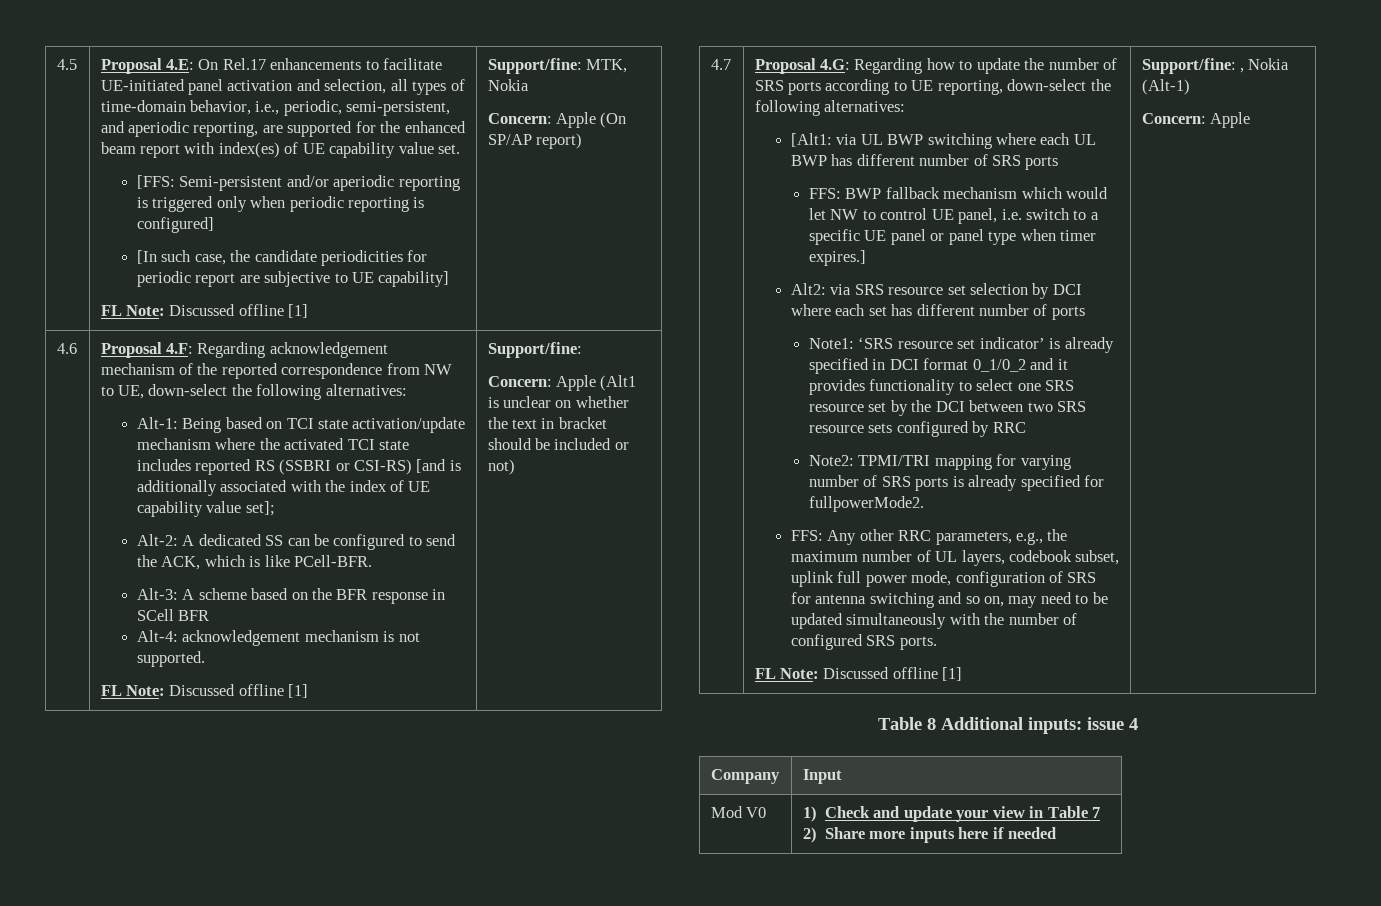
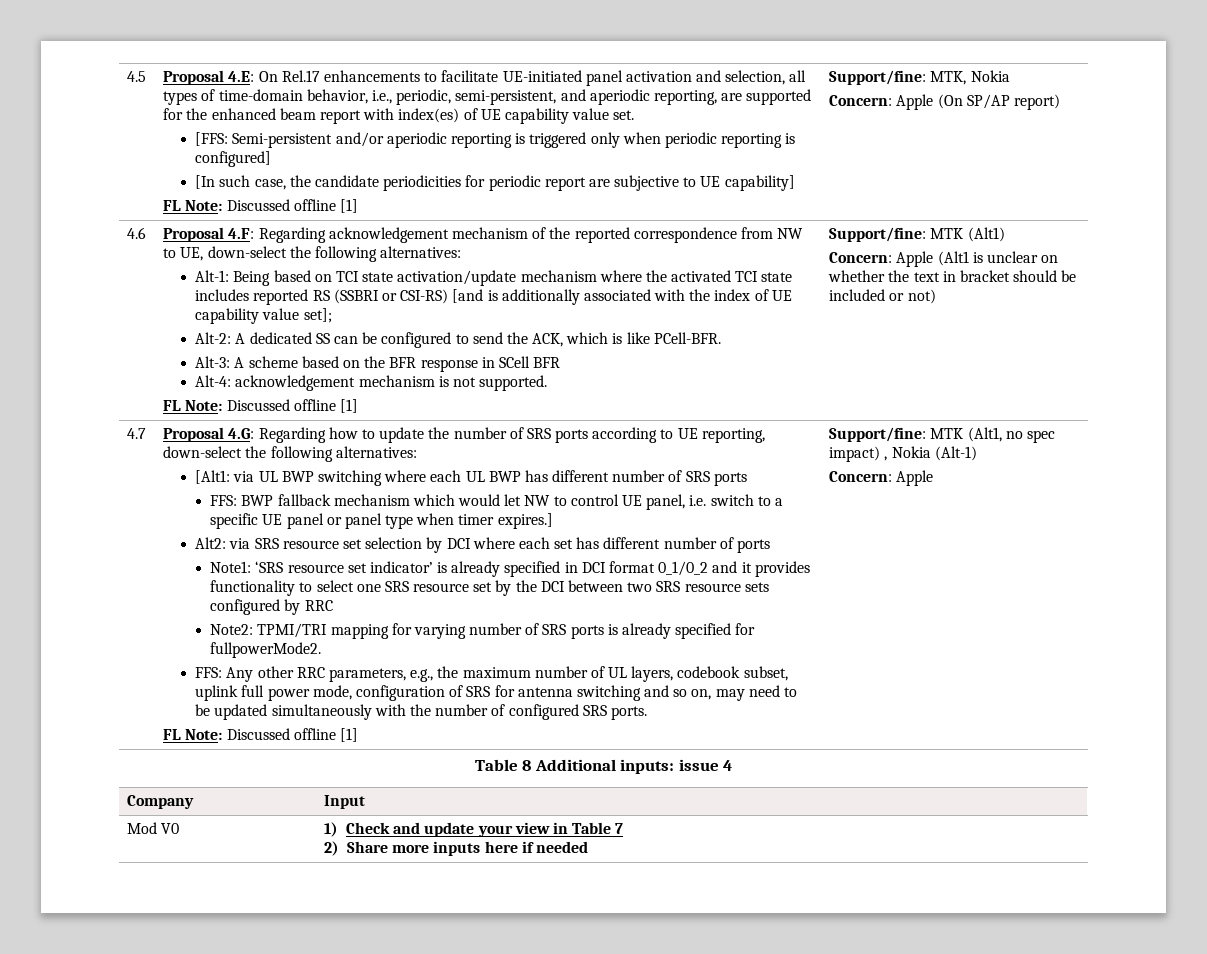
  Alt-4: acknowledgement mechanism is not supported.
- FL Note: Discussed offline [1] | Support/fine:
+ FL Note: Discussed offline [1] | Support/fine: MTK (Alt1)
- Support/fine: , Nokia (Alt-1)
+ Support/fine: MTK (Alt1, no spec impact) , Nokia (Alt-1)

